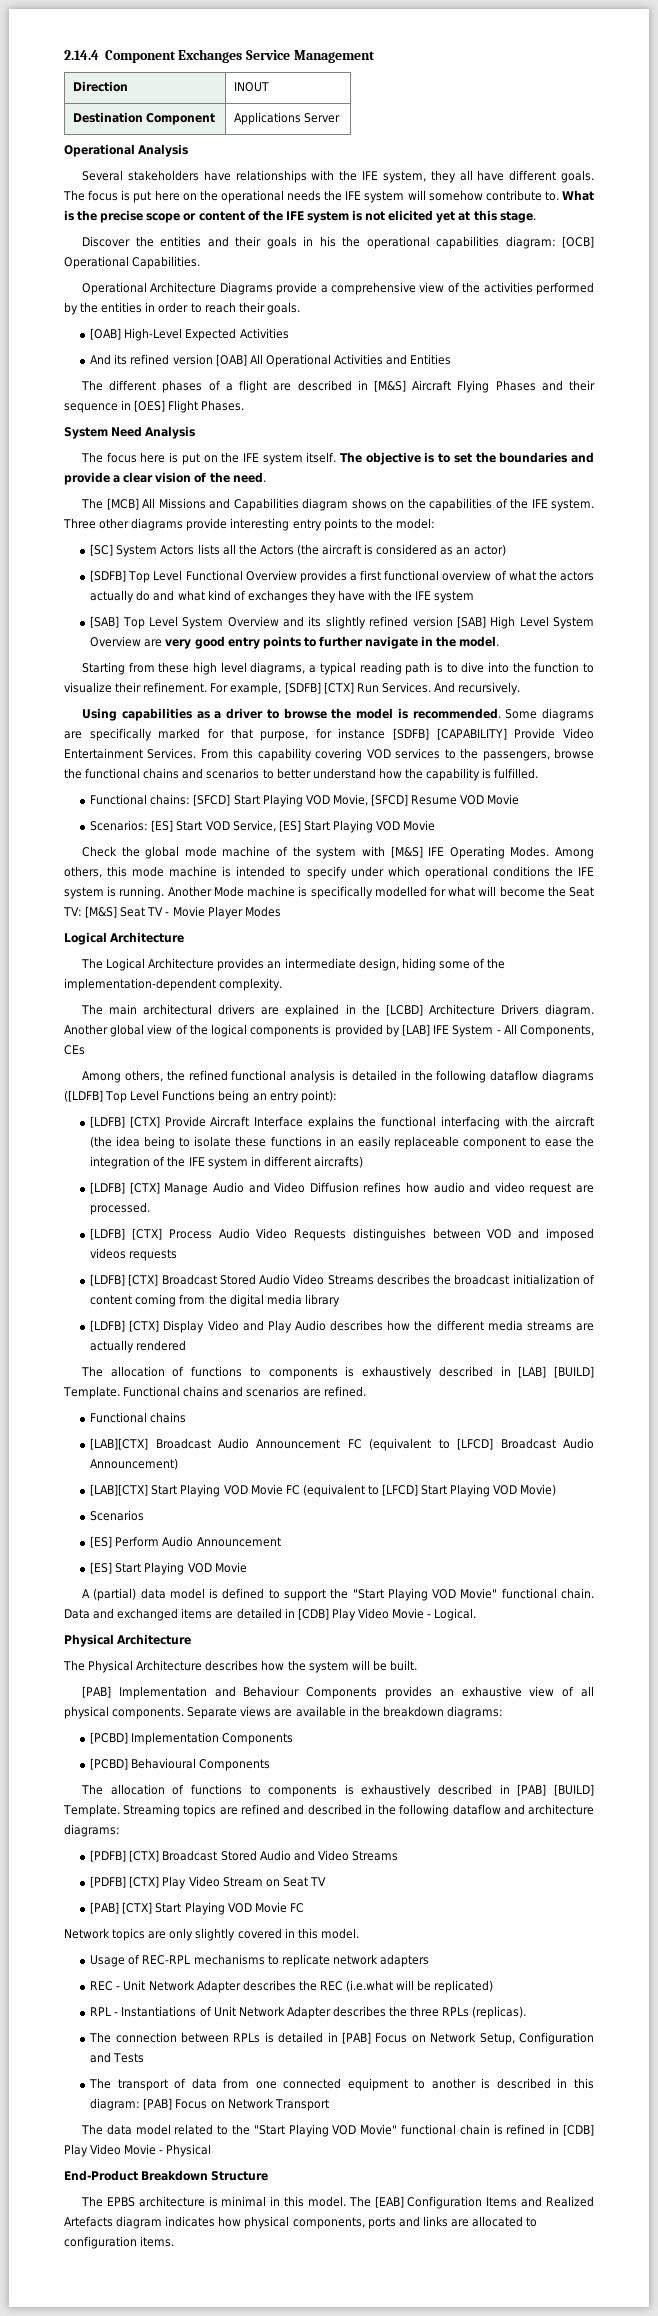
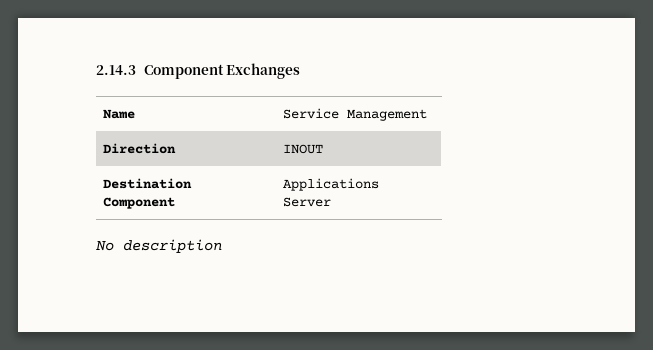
- 2.14.4 Component Exchanges Service Management
+ 2.14.3 Component Exchanges
+ Name | Service Management
- Operational Analysis
- Several stakeholders have relationships with the IFE system, they all have different goals. The focus is put here on the operational needs the IFE system will somehow contribute to. What is the precise scope or content of the IFE system is not elicited yet at this stage.
- Discover the entities and their goals in his the operational capabilities diagram: [OCB] Operational Capabilities.
- Operational Architecture Diagrams provide a comprehensive view of the activities performed by the entities in order to reach their goals.
- [OAB] High-Level Expected Activities
- And its refined version [OAB] All Operational Activities and Entities
- The different phases of a flight are described in [M&S] Aircraft Flying Phases and their sequence in [OES] Flight Phases.
- System Need Analysis
- The focus here is put on the IFE system itself. The objective is to set the boundaries and provide a clear vision of the need.
- The [MCB] All Missions and Capabilities diagram shows on the capabilities of the IFE system. Three other diagrams provide interesting entry points to the model:
- [SC] System Actors lists all the Actors (the aircraft is considered as an actor)
- [SDFB] Top Level Functional Overview provides a first functional overview of what the actors actually do and what kind of exchanges they have with the IFE system
- [SAB] Top Level System Overview and its slightly refined version [SAB] High Level System Overview are very good entry points to further navigate in the model.
- Starting from these high level diagrams, a typical reading path is to dive into the function to visualize their refinement. For example, [SDFB] [CTX] Run Services. And recursively.
- Using capabilities as a driver to browse the model is recommended. Some diagrams are specifically marked for that purpose, for instance [SDFB] [CAPABILITY] Provide Video Entertainment Services. From this capability covering VOD services to the passengers, browse the functional chains and scenarios to better understand how the capability is fulfilled.
- Functional chains: [SFCD] Start Playing VOD Movie, [SFCD] Resume VOD Movie
- Scenarios: [ES] Start VOD Service, [ES] Start Playing VOD Movie
- Check the global mode machine of the system with [M&S] IFE Operating Modes. Among others, this mode machine is intended to specify under which operational conditions the IFE system is running. Another Mode machine is specifically modelled for what will become the Seat TV: [M&S] Seat TV - Movie Player Modes
- Logical Architecture
- The Logical Architecture provides an intermediate design, hiding some of the implementation-dependent complexity.
- The main architectural drivers are explained in the [LCBD] Architecture Drivers diagram. Another global view of the logical components is provided by [LAB] IFE System - All Components, CEs
- Among others, the refined functional analysis is detailed in the following dataflow diagrams ([LDFB] Top Level Functions being an entry point):
- [LDFB] [CTX] Provide Aircraft Interface explains the functional interfacing with the aircraft (the idea being to isolate these functions in an easily replaceable component to ease the integration of the IFE system in different aircrafts)
- [LDFB] [CTX] Manage Audio and Video Diffusion refines how audio and video request are processed.
- [LDFB] [CTX] Process Audio Video Requests distinguishes between VOD and imposed videos requests
- [LDFB] [CTX] Broadcast Stored Audio Video Streams describes the broadcast initialization of content coming from the digital media library
- [LDFB] [CTX] Display Video and Play Audio describes how the different media streams are actually rendered
- The allocation of functions to components is exhaustively described in [LAB] [BUILD] Template. Functional chains and scenarios are refined.
- Functional chains
- [LAB][CTX] Broadcast Audio Announcement FC (equivalent to [LFCD] Broadcast Audio Announcement)
- [LAB][CTX] Start Playing VOD Movie FC (equivalent to [LFCD] Start Playing VOD Movie)
- Scenarios
- [ES] Perform Audio Announcement
- [ES] Start Playing VOD Movie
- A (partial) data model is defined to support the "Start Playing VOD Movie" functional chain. Data and exchanged items are detailed in [CDB] Play Video Movie - Logical.
- Physical Architecture
- The Physical Architecture describes how the system will be built.
- [PAB] Implementation and Behaviour Components provides an exhaustive view of all physical components. Separate views are available in the breakdown diagrams:
- [PCBD] Implementation Components
- [PCBD] Behavioural Components
- The allocation of functions to components is exhaustively described in [PAB] [BUILD] Template. Streaming topics are refined and described in the following dataflow and architecture diagrams:
- [PDFB] [CTX] Broadcast Stored Audio and Video Streams
- [PDFB] [CTX] Play Video Stream on Seat TV
- [PAB] [CTX] Start Playing VOD Movie FC
- Network topics are only slightly covered in this model.
- Usage of REC-RPL mechanisms to replicate network adapters
- REC - Unit Network Adapter describes the REC (i.e.what will be replicated)
- RPL - Instantiations of Unit Network Adapter describes the three RPLs (replicas).
- The connection between RPLs is detailed in [PAB] Focus on Network Setup, Configuration and Tests
- The transport of data from one connected equipment to another is described in this diagram: [PAB] Focus on Network Transport
- The data model related to the "Start Playing VOD Movie" functional chain is refined in [CDB] Play Video Movie - Physical
- End-Product Breakdown Structure
- The EPBS architecture is minimal in this model. The [EAB] Configuration Items and Realized Artefacts diagram indicates how physical components, ports and links are allocated to configuration items.
+ No description

